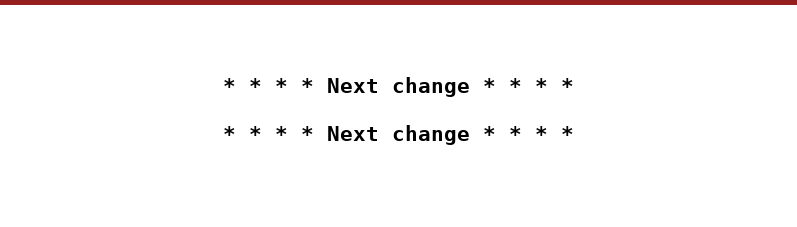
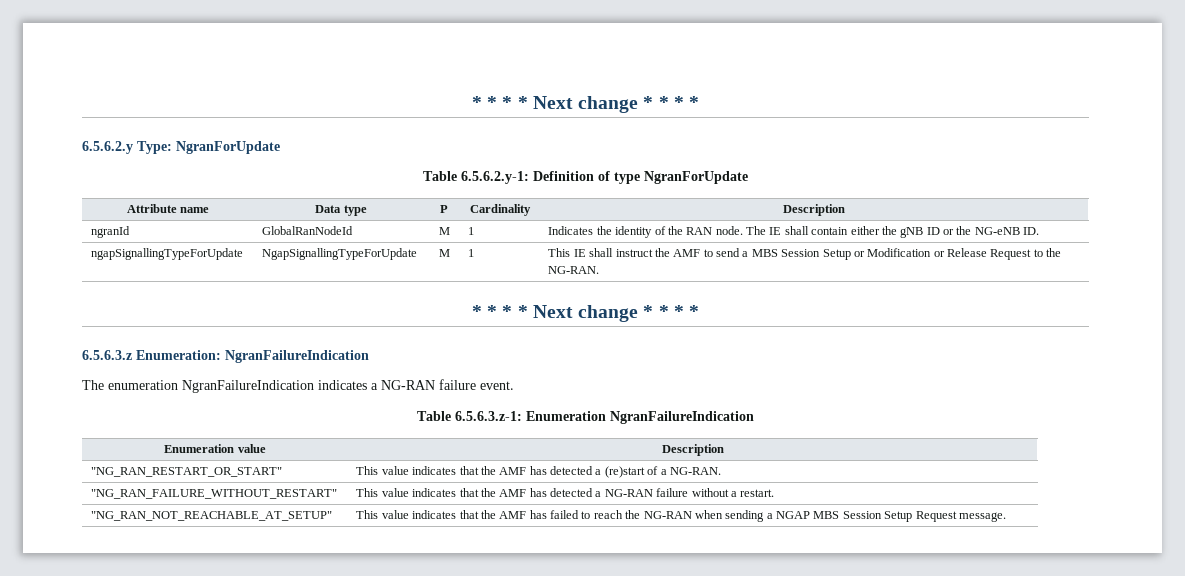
+ 6.5.6.2.y Type: NgranForUpdate
+ Table 6.5.6.2.y-1: Definition of type NgranForUpdate
+ Attribute name | Data type | P | Cardinality | Description
+ ngranId | GlobalRanNodeId | M | 1 | Indicates the identity of the RAN node. The IE shall contain either the gNB ID or the NG-eNB ID.
+ ngapSignallingTypeForUpdate | NgapSignallingTypeForUpdate | M | 1 | This IE shall instruct the AMF to send a MBS Session Setup or Modification or Release Request to the NG-RAN.
+ 6.5.6.3.z Enumeration: NgranFailureIndication
+ The enumeration NgranFailureIndication indicates a NG-RAN failure event.
+ Table 6.5.6.3.z-1: Enumeration NgranFailureIndication
+ Enumeration value | Description
+ "NG_RAN_RESTART_OR_START" | This value indicates that the AMF has detected a (re)start of a NG-RAN.
+ "NG_RAN_FAILURE_WITHOUT_RESTART" | This value indicates that the AMF has detected a NG-RAN failure without a restart.
+ "NG_RAN_NOT_REACHABLE_AT_SETUP" | This value indicates that the AMF has failed to reach the NG-RAN when sending a NGAP MBS Session Setup Request message.

